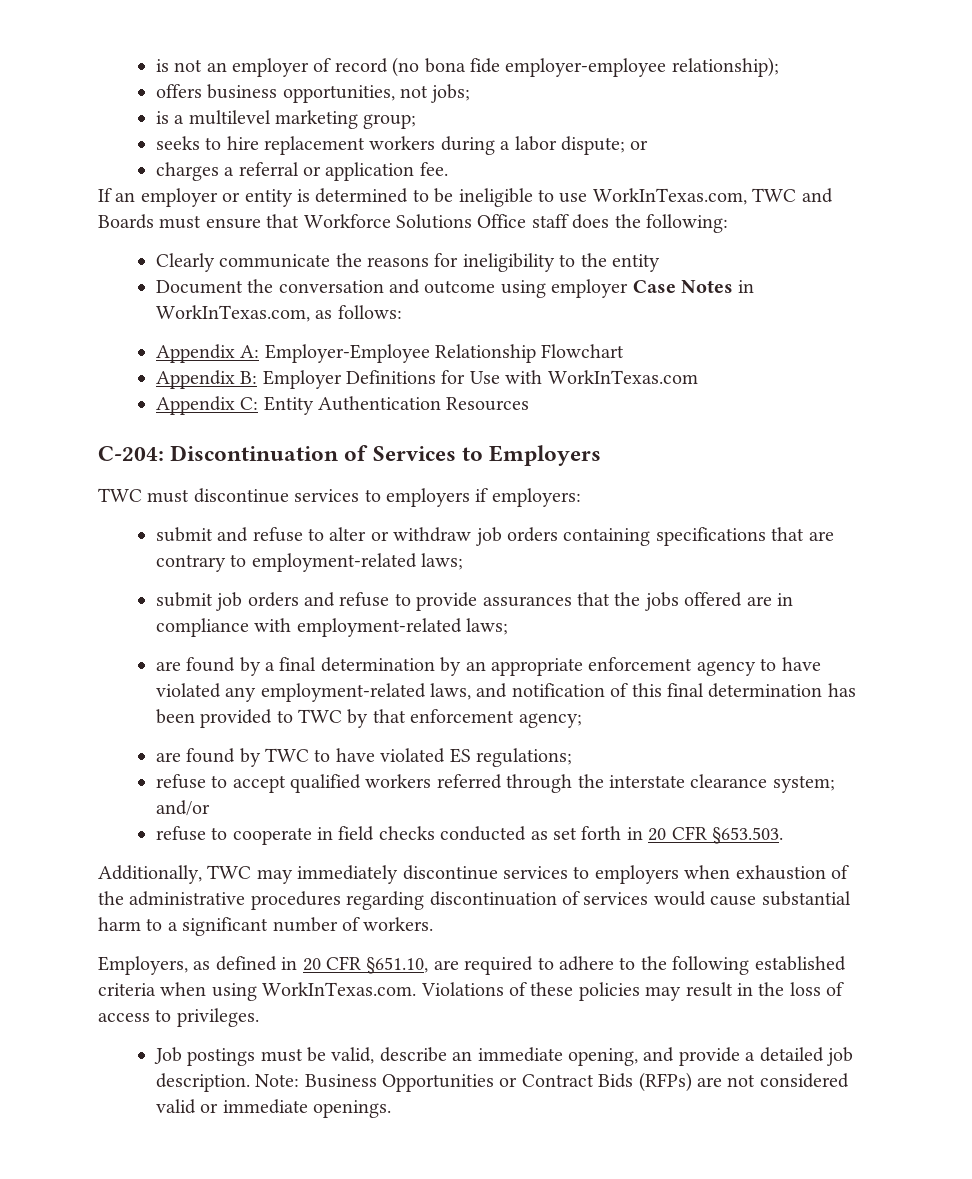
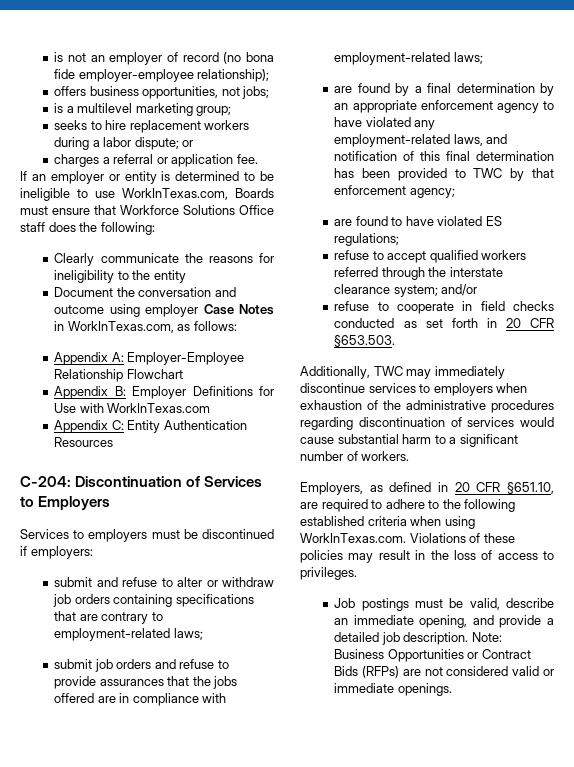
- If an employer or entity is determined to be ineligible to use WorkInTexas.com, TWC and Boards must ensure that Workforce Solutions Office staff does the following:
+ If an employer or entity is determined to be ineligible to use WorkInTexas.com, Boards must ensure that Workforce Solutions Office staff does the following:
- TWC must discontinue services to employers if employers:
+ Services to employers must be discontinued if employers:
- are found by TWC to have violated ES regulations;
+ are found to have violated ES regulations;

